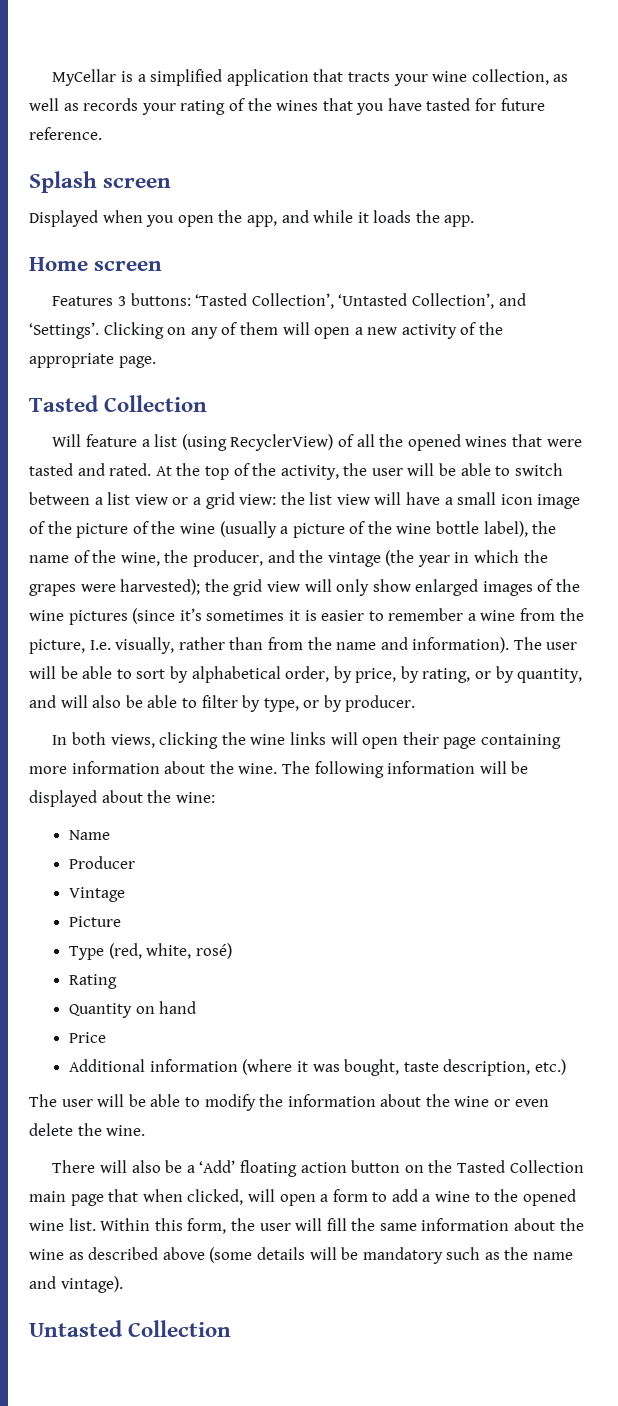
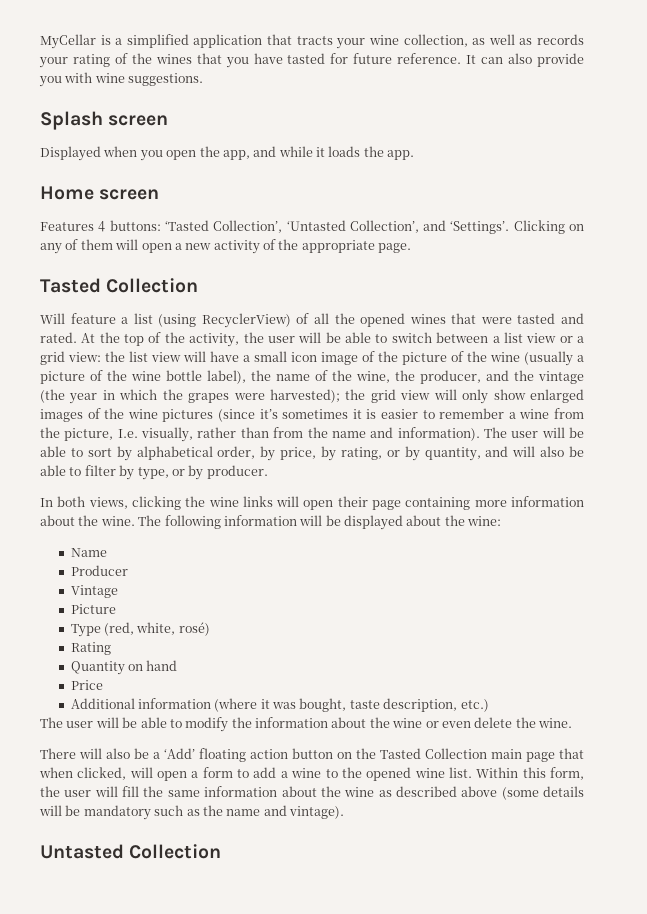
+ It can also provide you with wine suggestions.
- Features 3 buttons: ‘Tasted Collection’, ‘Untasted Collection’, and ‘Settings’.
+ Features 4 buttons: ‘Tasted Collection’, ‘Untasted Collection’, and ‘Settings’.

